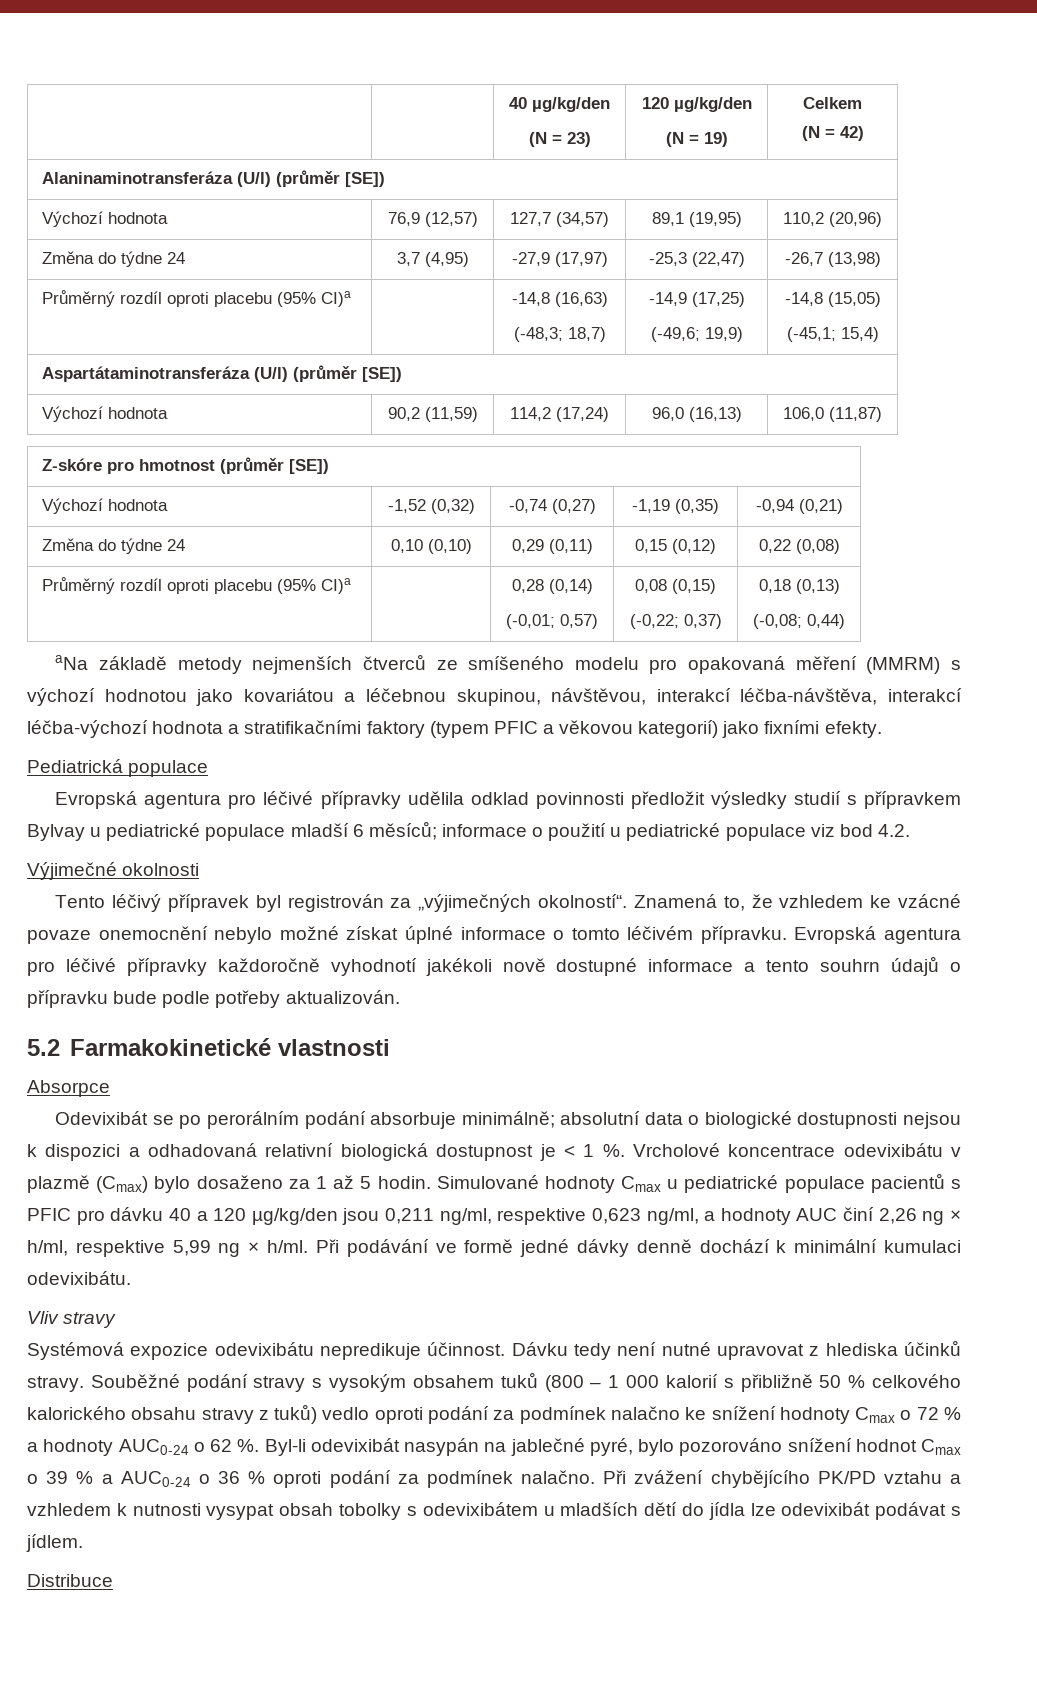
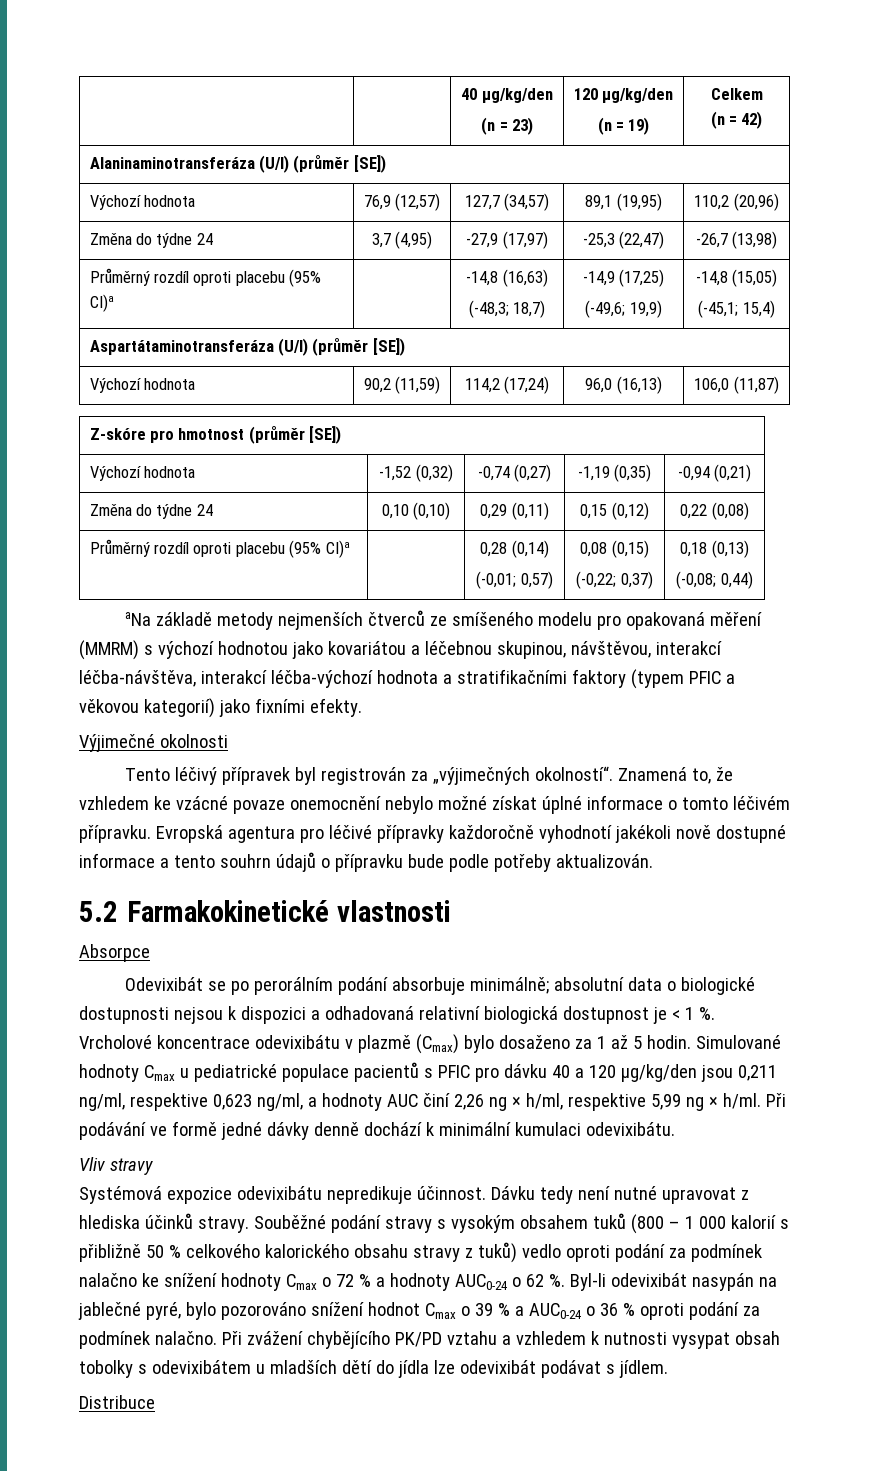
  | | 40 µg/kg/den
- (N = 23) | 120 µg/kg/den
- (N = 19) | Celkem
- (N = 42)
+ (n = 23) | 120 µg/kg/den
+ (n = 19) | Celkem
+ (n = 42)
- Pediatrická populace
- Evropská agentura pro léčivé přípravky udělila odklad povinnosti předložit výsledky studií s přípravkem Bylvay u pediatrické populace mladší 6 měsíců; informace o použití u pediatrické populace viz bod 4.2.

